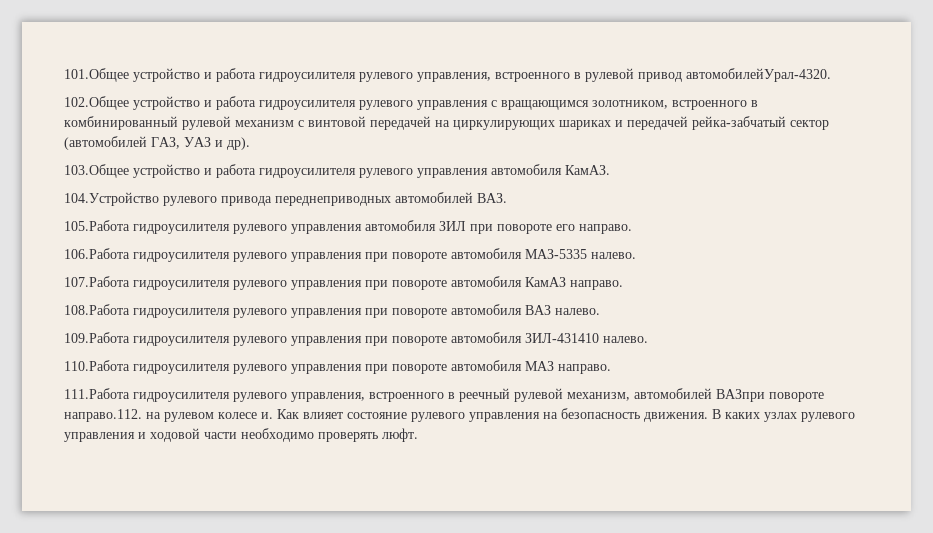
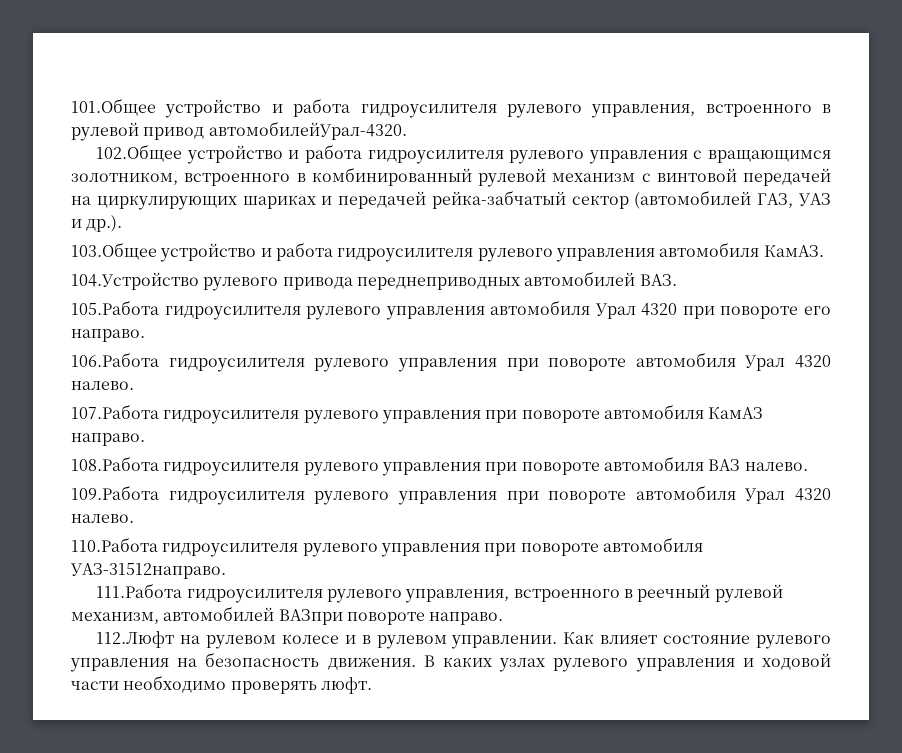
- 102.Общее устройство и работа гидроусилителя рулевого управления с вращающимся золотником, встроенного в комбинированный рулевой механизм с винтовой передачей на циркулирующих шариках и передачей рейка-забчатый сектор (автомобилей ГАЗ, УАЗ и др).
+ 102.Общее устройство и работа гидроусилителя рулевого управления с вращающимся золотником, встроенного в комбинированный рулевой механизм с винтовой передачей на циркулирующих шариках и передачей рейка-забчатый сектор (автомобилей ГАЗ, УАЗ и др.).
- 105.Работа гидроусилителя рулевого управления автомобиля ЗИЛ при повороте его направо.
+ 105.Работа гидроусилителя рулевого управления автомобиля Урал 4320 при повороте его направо.
- 106.Работа гидроусилителя рулевого управления при повороте автомобиля МАЗ-5335 налево.
+ 106.Работа гидроусилителя рулевого управления при повороте автомобиля Урал 4320 налево.
- 109.Работа гидроусилителя рулевого управления при повороте автомобиля ЗИЛ-431410 налево.
+ 109.Работа гидроусилителя рулевого управления при повороте автомобиля Урал 4320 налево.
- 110.Работа гидроусилителя рулевого управления при повороте автомобиля МАЗ направо.
+ 110.Работа гидроусилителя рулевого управления при повороте автомобиля УАЗ-31512направо.
- 111.Работа гидроусилителя рулевого управления, встроенного в реечный рулевой механизм, автомобилей ВАЗпри повороте направо.112. на рулевом колесе и.
+ 111.Работа гидроусилителя рулевого управления, встроенного в реечный рулевой механизм, автомобилей ВАЗпри повороте направо.
+ 112.Люфт на рулевом колесе и в рулевом управлении.

